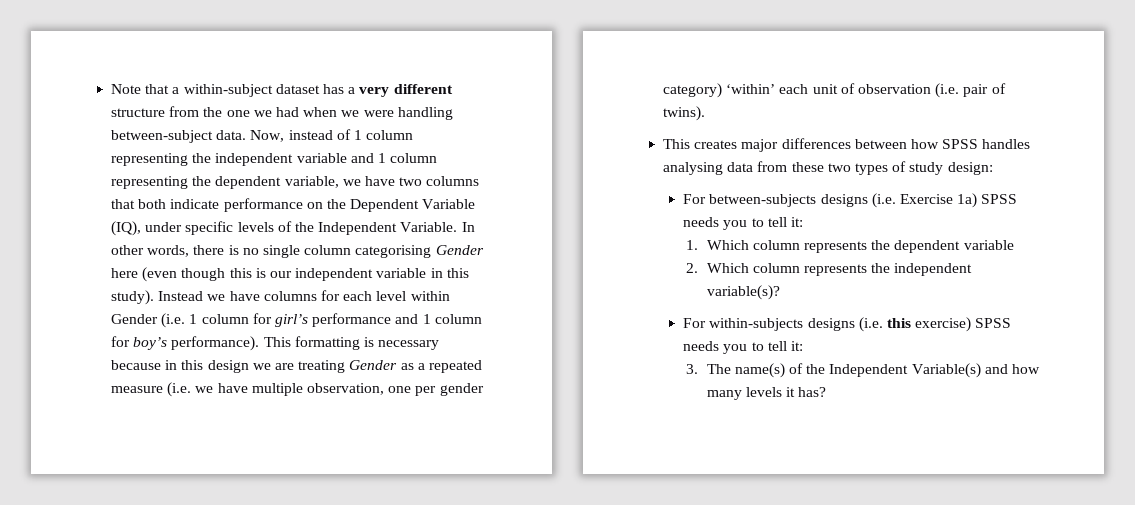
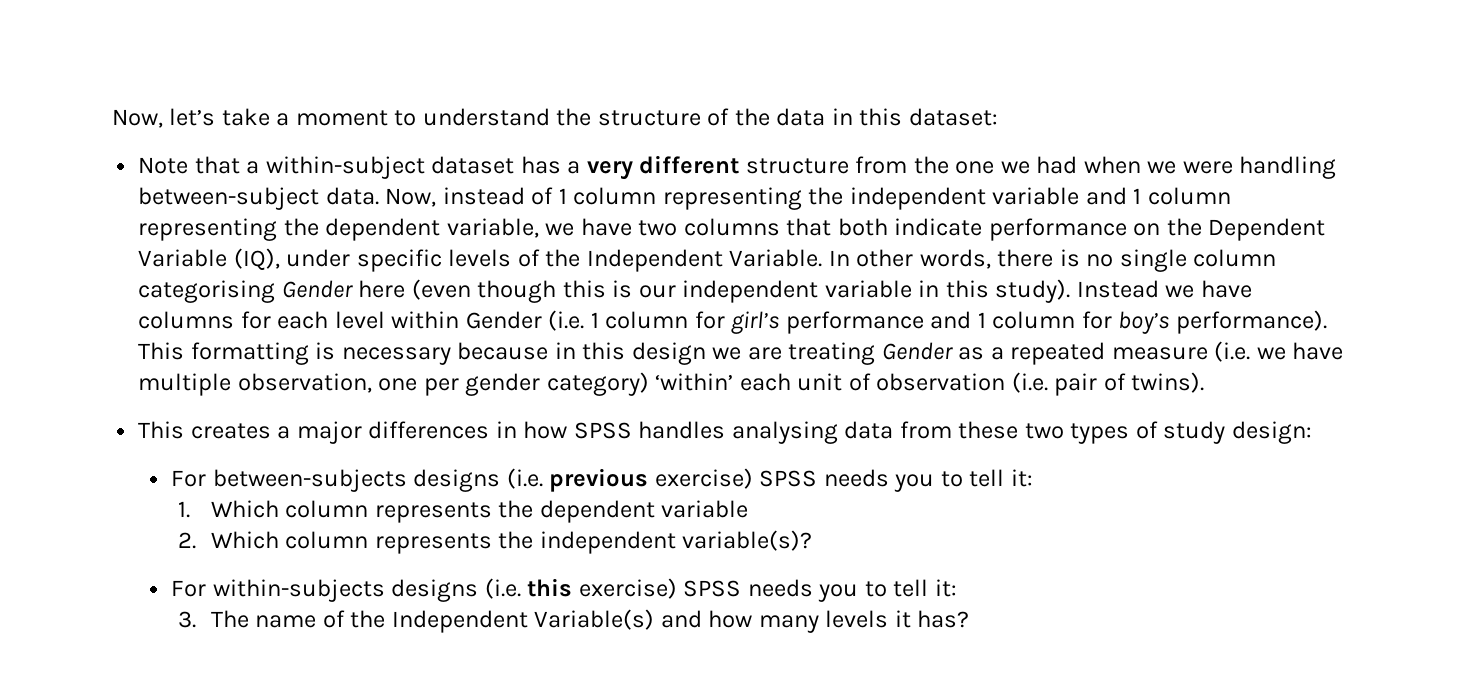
+ Now, let’s take a moment to understand the structure of the data in this dataset:
- This creates major differences between how SPSS handles analysing data from these two types of study design:
+ This creates a major differences in how SPSS handles analysing data from these two types of study design:
- For between-subjects designs (i.e. Exercise 1a) SPSS needs you to tell it:
+ For between-subjects designs (i.e. previous exercise) SPSS needs you to tell it:
- 3. The name(s) of the Independent Variable(s) and how many levels it has?
+ 3. The name of the Independent Variable(s) and how many levels it has?

